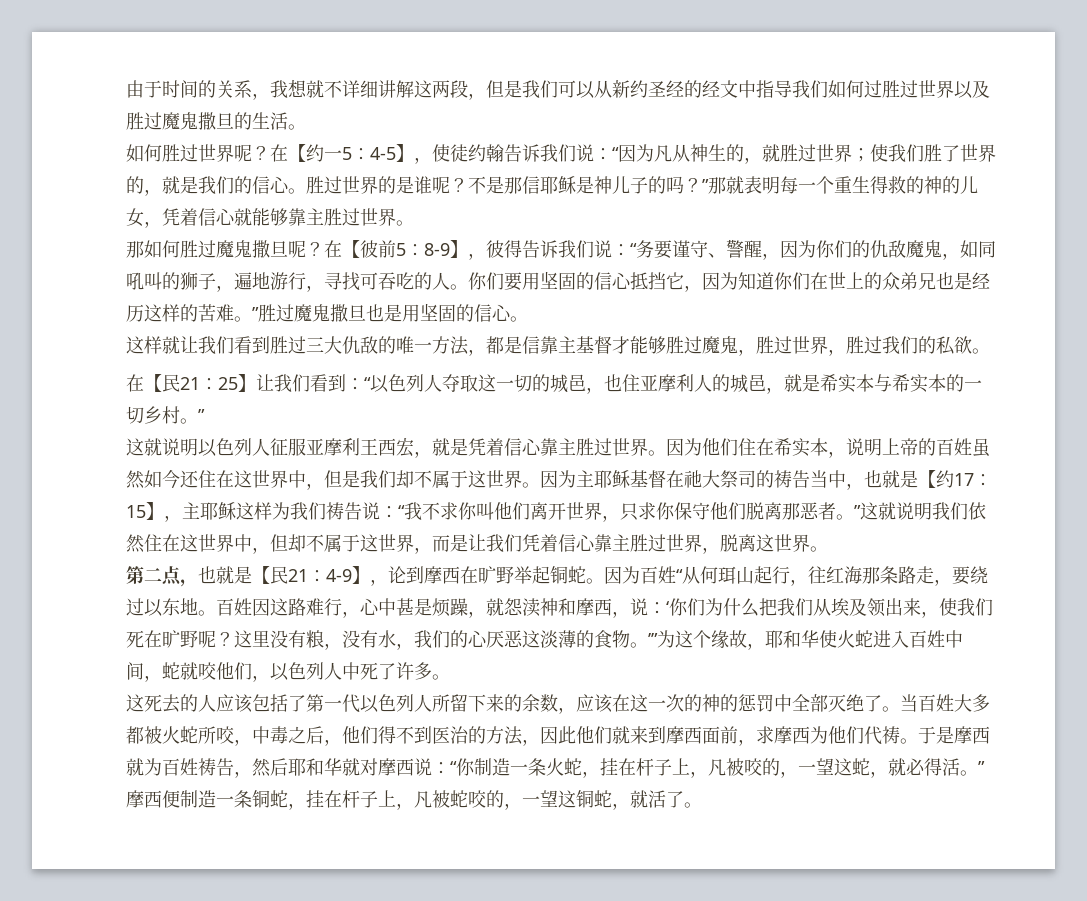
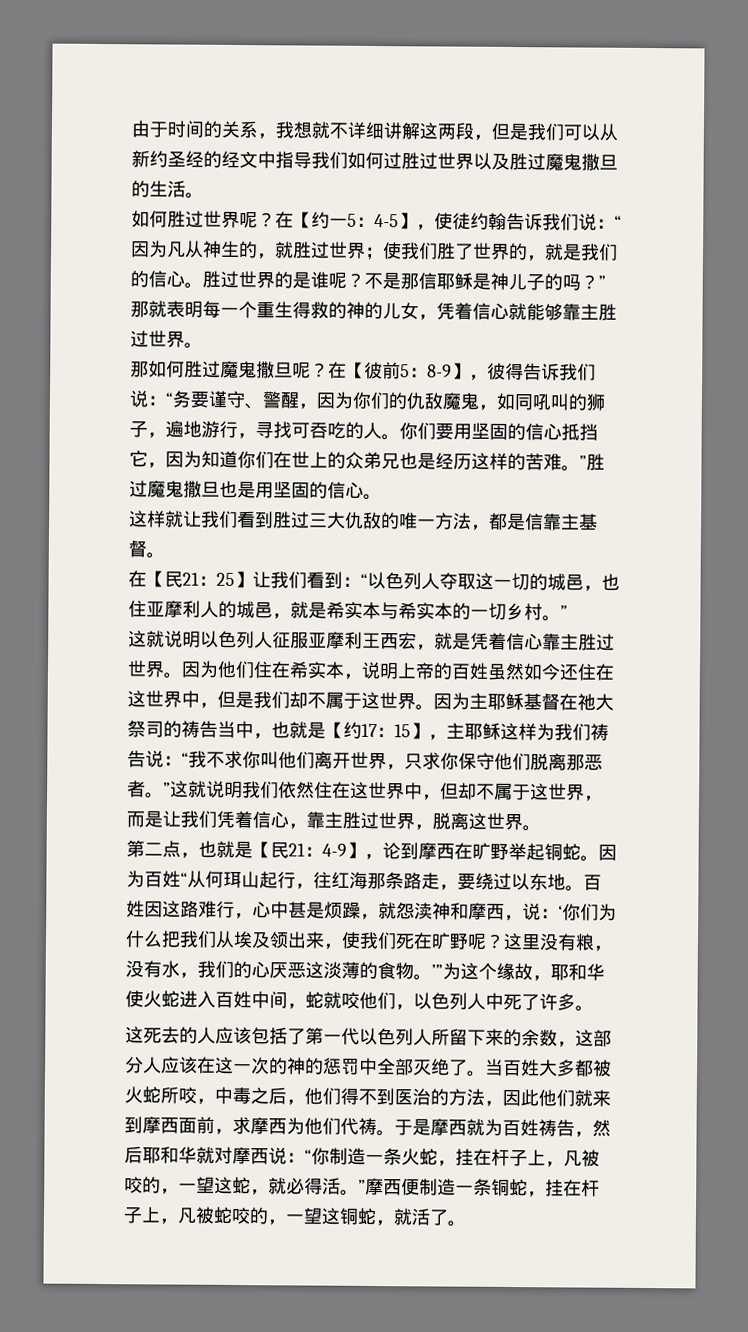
- 这样就让我们看到胜过三大仇敌的唯一方法，都是信靠主基督才能够胜过魔鬼，胜过世界，胜过我们的私欲。
+ 这样就让我们看到胜过三大仇敌的唯一方法，都是信靠主基督。
- 因为主耶稣基督在祂大祭司的祷告当中，也就是【约17：15】，主耶稣这样为我们祷告说：“我不求你叫他们离开世界，只求你保守他们脱离那恶者。”这就说明我们依然住在这世界中，但却不属于这世界，而是让我们凭着信心靠主胜过世界，脱离这世界。
+ 因为主耶稣基督在祂大祭司的祷告当中，也就是【约17：15】，主耶稣这样为我们祷告说：“我不求你叫他们离开世界，只求你保守他们脱离那恶者。”这就说明我们依然住在这世界中，但却不属于这世界，而是让我们凭着信心，靠主胜过世界，脱离这世界。
- 这死去的人应该包括了第一代以色列人所留下来的余数，应该在这一次的神的惩罚中全部灭绝了。
+ 这死去的人应该包括了第一代以色列人所留下来的余数，这部分人应该在这一次的神的惩罚中全部灭绝了。

